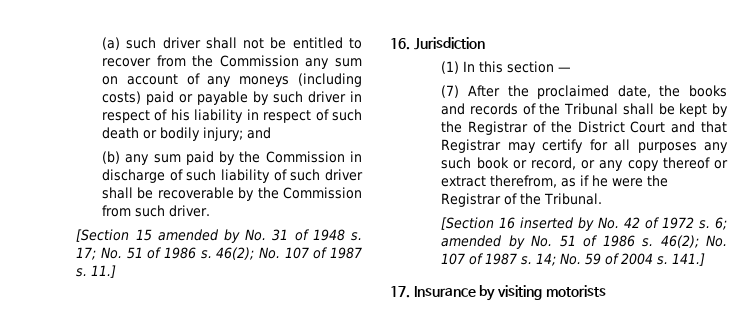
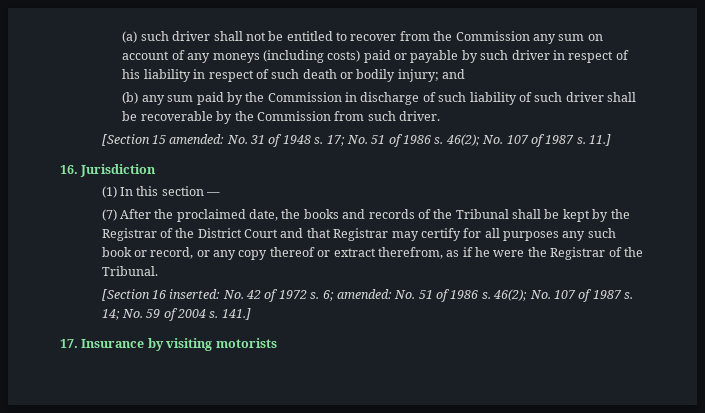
- [Section 15 amended by No. 31 of 1948 s.
+ [Section 15 amended: No. 31 of 1948 s.
- [Section 16 inserted by No. 42 of 1972 s.
+ [Section 16 inserted: No. 42 of 1972 s.
- 6; amended by No. 51 of 1986 s.
+ 6; amended: No. 51 of 1986 s.

